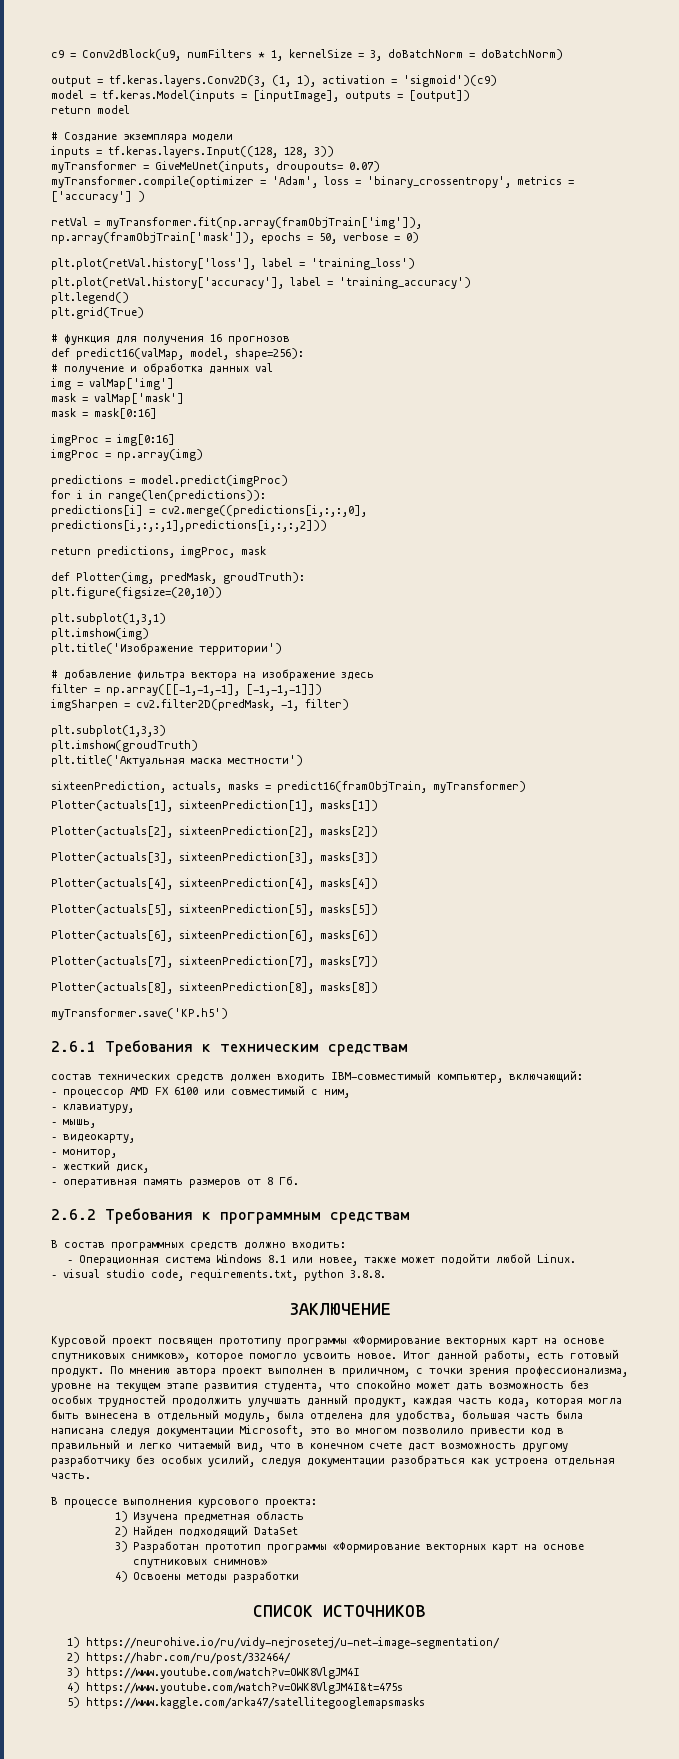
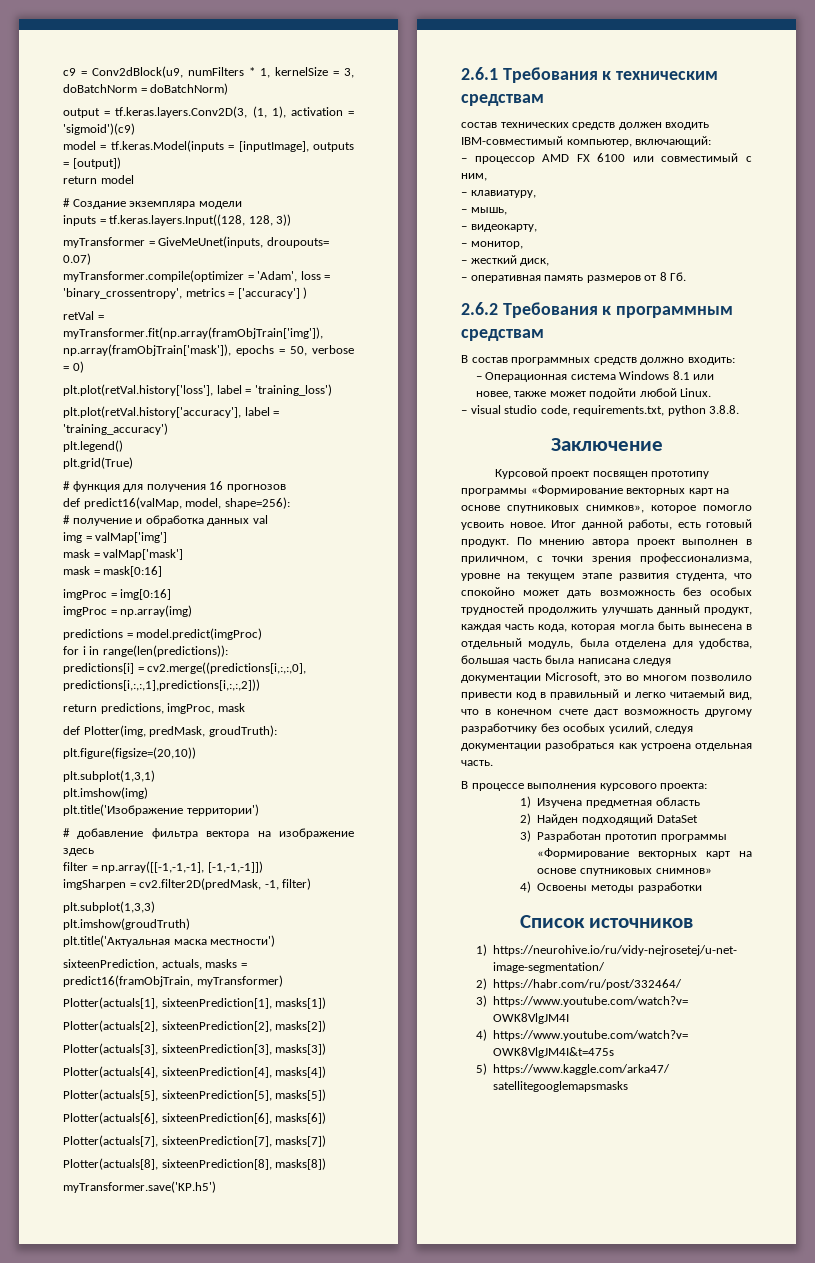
- ЗАКЛЮЧЕНИЕ
+ Заключение
- СПИСОК ИСТОЧНИКОВ
+ Список источников

